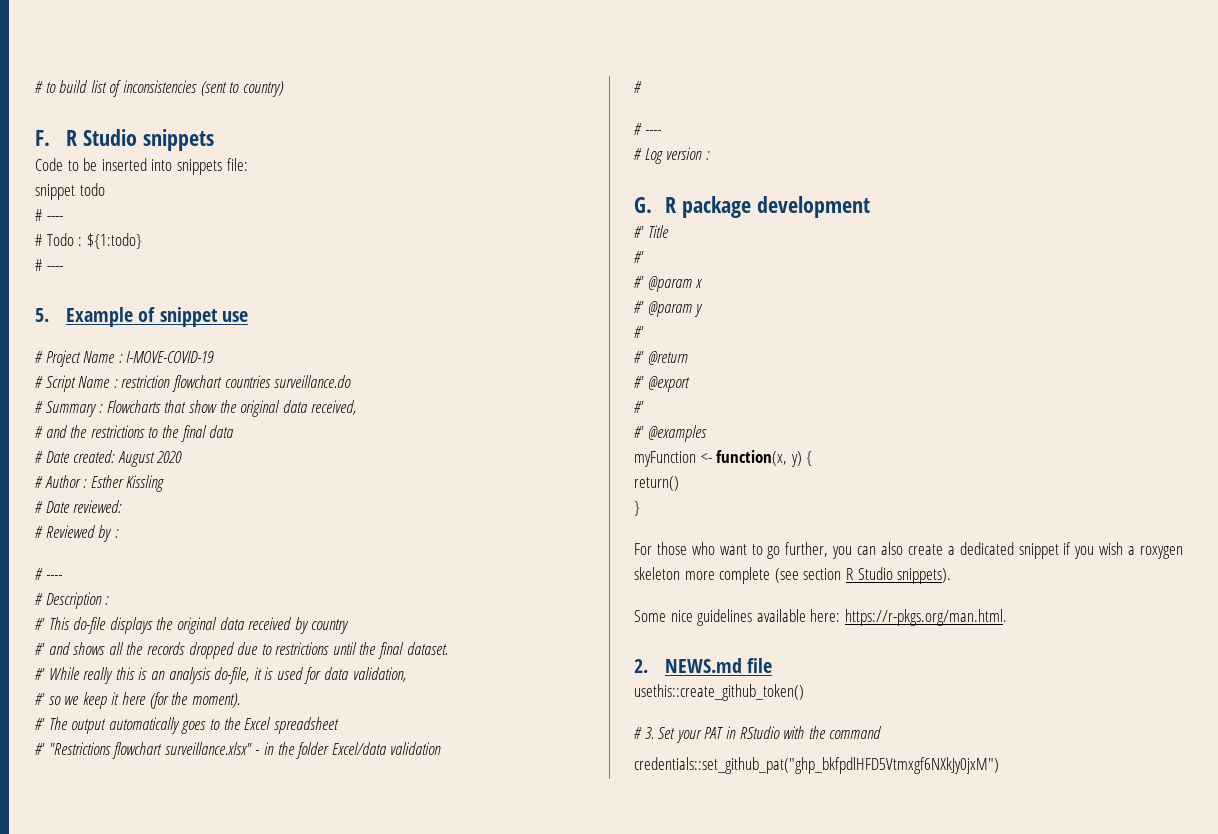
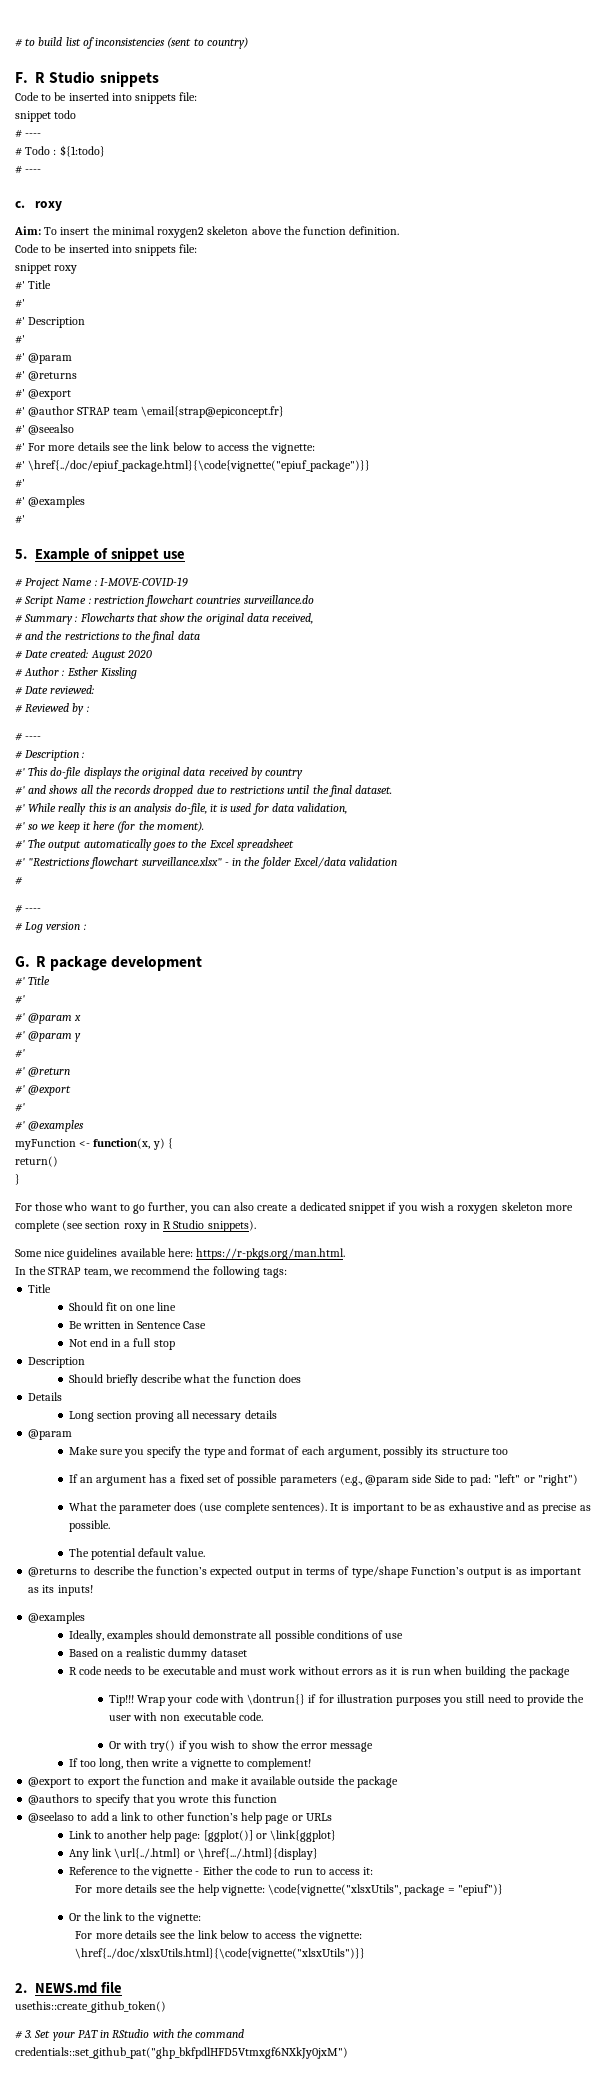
+ c. roxy
+ Aim: To insert the minimal roxygen2 skeleton above the function definition.
+ Code to be inserted into snippets file:
+ snippet roxy
+ #' Title
+ #'
+ #' Description
+ #'
+ #' @param
+ #' @returns
+ #' @export
+ #' @author STRAP team \email{strap@epiconcept.fr}
+ #' @seealso
+ #' For more details see the link below to access the vignette:
+ #' \href{../doc/epiuf_package.html}{\code{vignette("epiuf_package")}}
+ #'
+ #' @examples
+ #'
- For those who want to go further, you can also create a dedicated snippet if you wish a roxygen skeleton more complete (see section R Studio snippets).
+ For those who want to go further, you can also create a dedicated snippet if you wish a roxygen skeleton more complete (see section roxy in R Studio snippets).
+ In the STRAP team, we recommend the following tags:
+ Title
+ Should fit on one line
+ Be written in Sentence Case
+ Not end in a full stop
+ Description
+ Should briefly describe what the function does
+ Details
+ Long section proving all necessary details
+ @param
+ Make sure you specify the type and format of each argument, possibly its structure too
+ If an argument has a fixed set of possible parameters (e.g., @param side Side to pad: "left" or "right")
+ What the parameter does (use complete sentences). It is important to be as exhaustive and as precise as possible.
+ The potential default value.
+ @returns to describe the function’s expected output in terms of type/shape Function’s output is as important as its inputs!
+ @examples
+ Ideally, examples should demonstrate all possible conditions of use
+ Based on a realistic dummy dataset
+ R code needs to be executable and must work without errors as it is run when building the package
+ Tip!!! Wrap your code with \dontrun{} if for illustration purposes you still need to provide the user with non executable code.
+ Or with try() if you wish to show the error message
+ If too long, then write a vignette to complement!
+ @export to export the function and make it available outside the package
+ @authors to specify that you wrote this function
+ @seelaso to add a link to other function’s help page or URLs
+ Link to another help page: [ggplot()] or \link{ggplot}
+ Any link \url{../.html} or \href{.../.html}{display}
+ Reference to the vignette - Either the code to run to access it:
+ For more details see the help vignette: \code{vignette("xlsxUtils", package = "epiuf")}
+ Or the link to the vignette:
+ For more details see the link below to access the vignette: \href{../doc/xlsxUtils.html}{\code{vignette("xlsxUtils")}}

